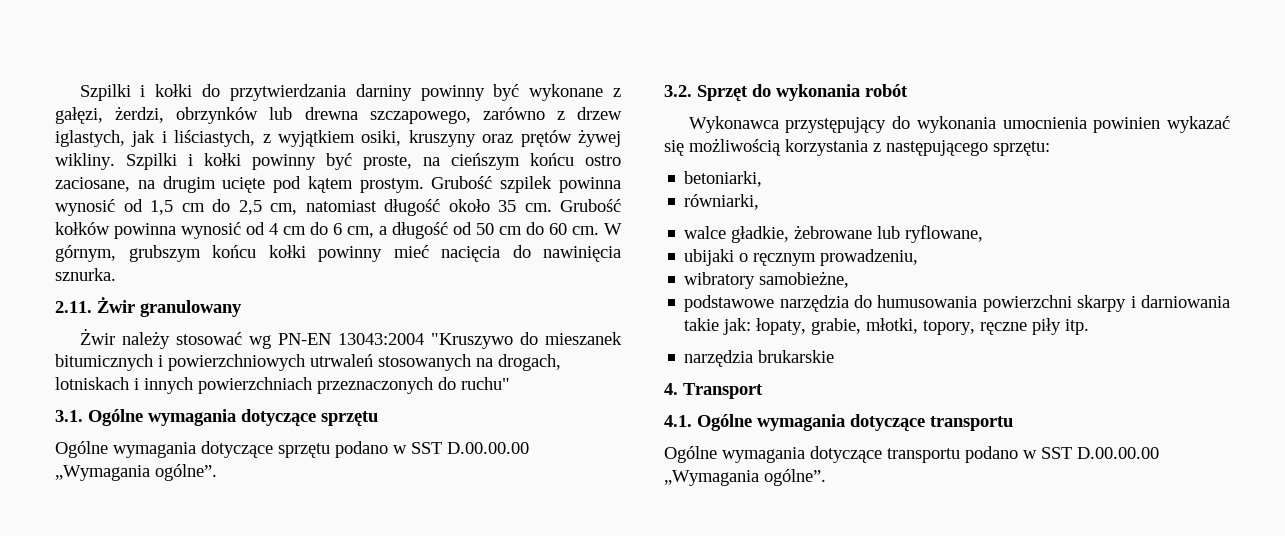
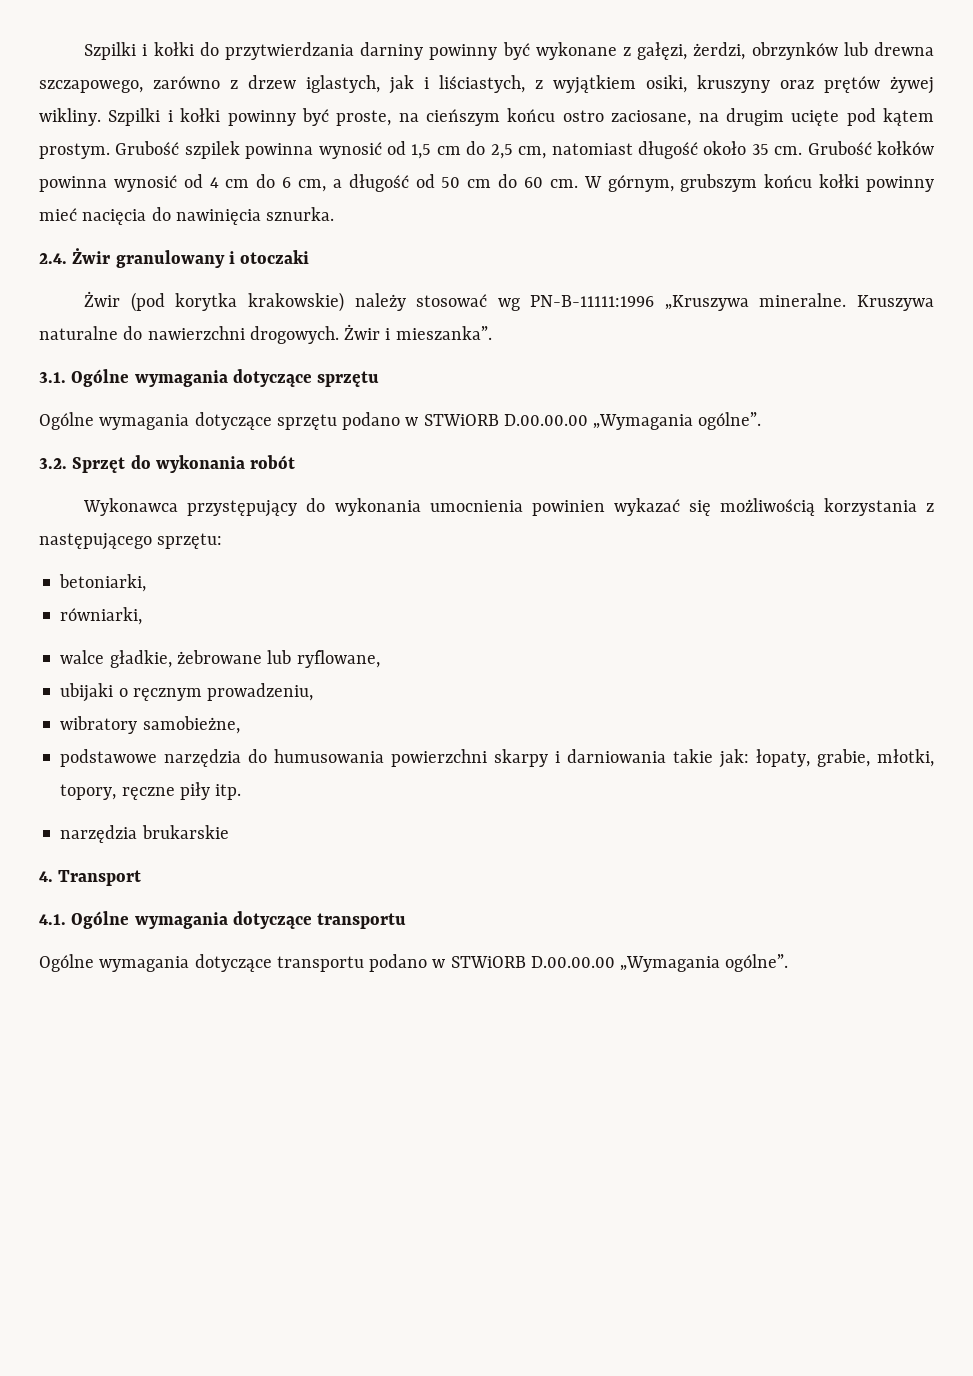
- 2.11. Żwir granulowany
- Żwir należy stosować wg PN-EN 13043:2004 "Kruszywo do mieszanek bitumicznych i powierzchniowych utrwaleń stosowanych na drogach, lotniskach i innych powierzchniach przeznaczonych do ruchu"
+ 2.4. Żwir granulowany i otoczaki
+ Żwir (pod korytka krakowskie) należy stosować wg PN-B-11111:1996 „Kruszywa mineralne. Kruszywa naturalne do nawierzchni drogowych. Żwir i mieszanka”.
- Ogólne wymagania dotyczące sprzętu podano w SST D.00.00.00 „Wymagania ogólne”.
+ Ogólne wymagania dotyczące sprzętu podano w STWiORB D.00.00.00 „Wymagania ogólne”.
- Ogólne wymagania dotyczące transportu podano w SST D.00.00.00 „Wymagania ogólne”.
+ Ogólne wymagania dotyczące transportu podano w STWiORB D.00.00.00 „Wymagania ogólne”.

